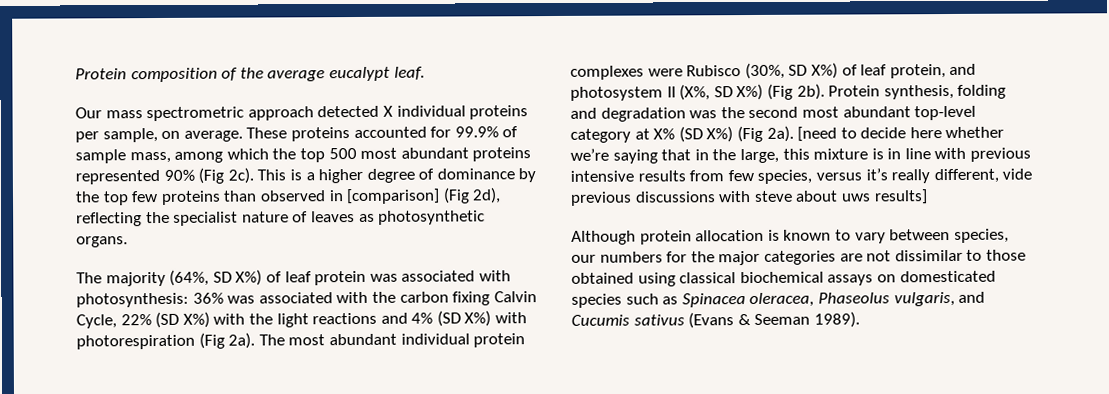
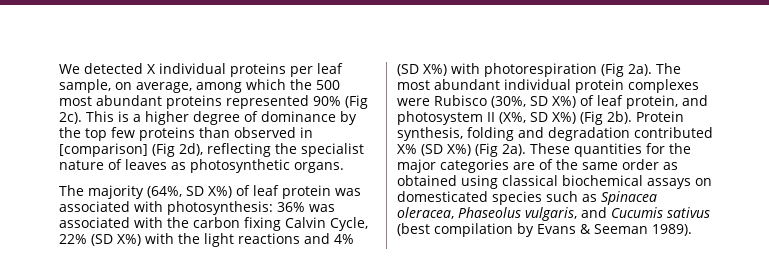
- Protein composition of the average eucalypt leaf.
- Our mass spectrometric approach detected X individual proteins per sample, on average. These proteins accounted for 99.9% of sample mass, among which the top 500 most abundant proteins represented 90% (Fig 2c).
+ We detected X individual proteins per leaf sample, on average, among which the 500 most abundant proteins represented 90% (Fig 2c).
- Protein synthesis, folding and degradation was the second most abundant top-level category at X% (SD X%) (Fig 2a).
+ Protein synthesis, folding and degradation contributed X% (SD X%) (Fig 2a).
- [need to decide here whether we’re saying that in the large, this mixture is in line with previous intensive results from few species, versus it’s really different, vide previous discussions with steve about uws results]
- Although protein allocation is known to vary between species, our numbers for the major categories are not dissimilar to those obtained using classical biochemical assays on domesticated species such as Spinacea oleracea, Phaseolus vulgaris, and Cucumis sativus (Evans & Seeman 1989).
+ These quantities for the major categories are of the same order as obtained using classical biochemical assays on domesticated species such as Spinacea oleracea, Phaseolus vulgaris, and Cucumis sativus (best compilation by Evans & Seeman 1989).

